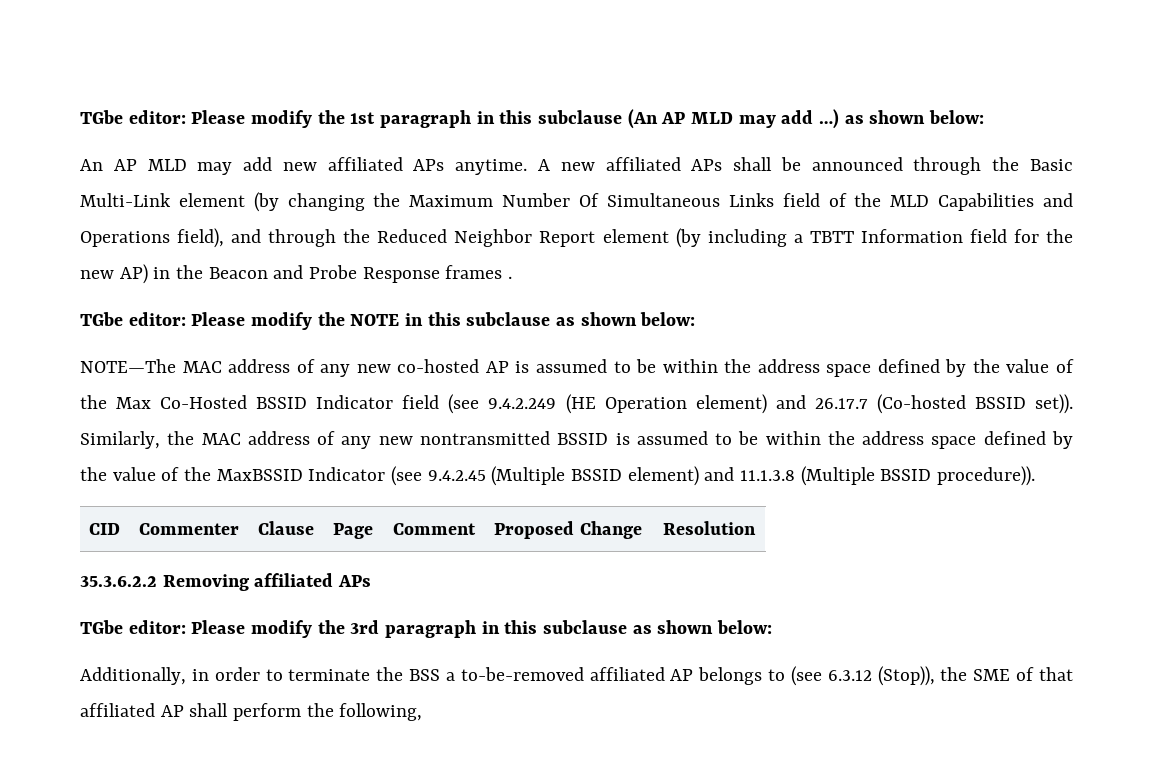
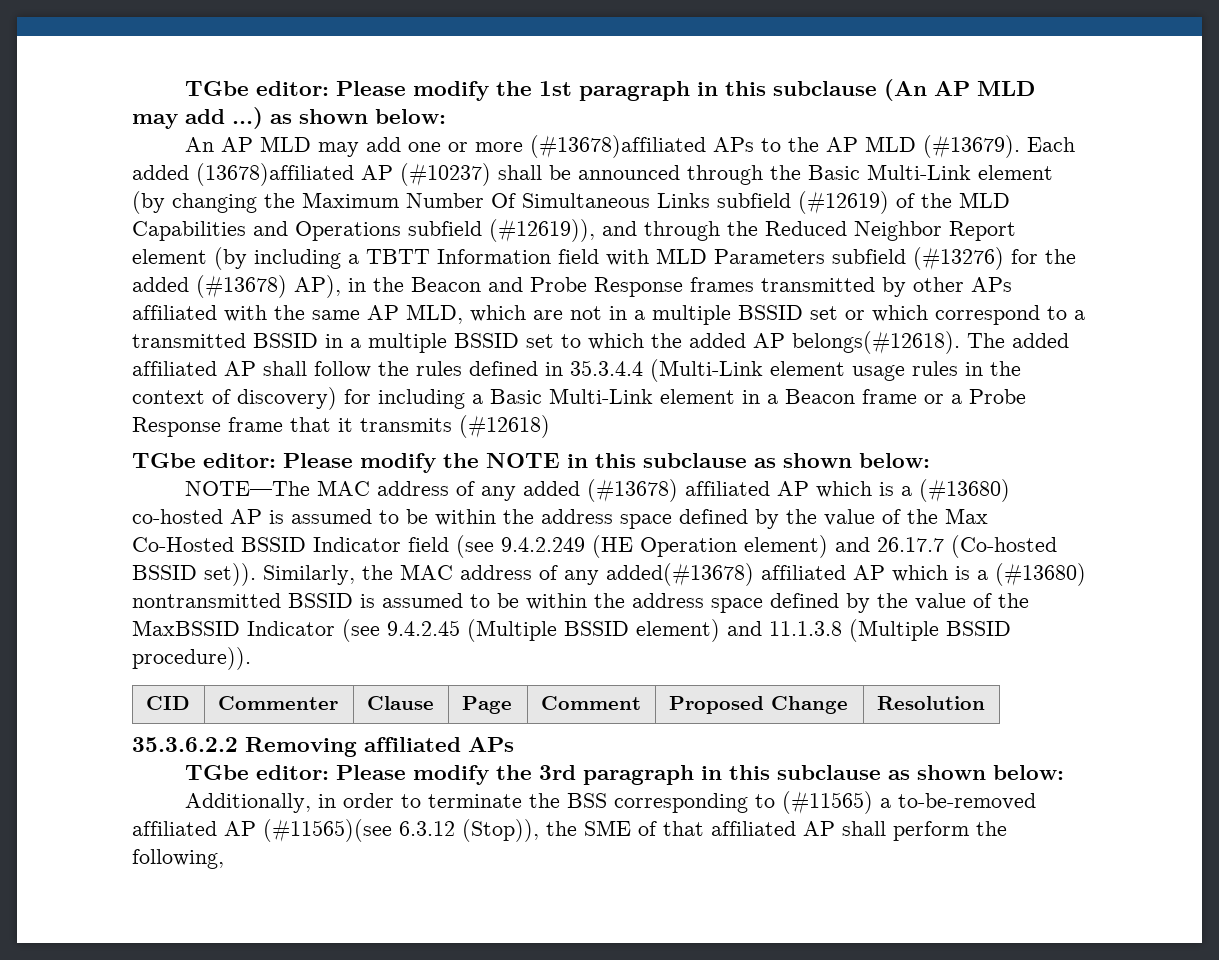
- An AP MLD may add new affiliated APs anytime. A new affiliated APs shall be announced through the Basic Multi-Link element (by changing the Maximum Number Of Simultaneous Links field of the MLD Capabilities and Operations field), and through the Reduced Neighbor Report element (by including a TBTT Information field for the new AP) in the Beacon and Probe Response frames .
+ An AP MLD may add one or more (#13678)affiliated APs to the AP MLD (#13679). Each added (13678)affiliated AP (#10237) shall be announced through the Basic Multi-Link element (by changing the Maximum Number Of Simultaneous Links subfield (#12619) of the MLD Capabilities and Operations subfield (#12619)), and through the Reduced Neighbor Report element (by including a TBTT Information field with MLD Parameters subfield (#13276) for the added (#13678) AP), in the Beacon and Probe Response frames transmitted by other APs affiliated with the same AP MLD, which are not in a multiple BSSID set or which correspond to a transmitted BSSID in a multiple BSSID set to which the added AP belongs(#12618). The added affiliated AP shall follow the rules defined in 35.3.4.4 (Multi-Link element usage rules in the context of discovery) for including a Basic Multi-Link element in a Beacon frame or a Probe Response frame that it transmits (#12618)
- NOTE—The MAC address of any new co-hosted AP is assumed to be within the address space defined by the value of the Max Co-Hosted BSSID Indicator field (see 9.4.2.249 (HE Operation element) and 26.17.7 (Co-hosted BSSID set)).
+ NOTE—The MAC address of any added (#13678) affiliated AP which is a (#13680) co-hosted AP is assumed to be within the address space defined by the value of the Max Co-Hosted BSSID Indicator field (see 9.4.2.249 (HE Operation element) and 26.17.7 (Co-hosted BSSID set)).
- Similarly, the MAC address of any new nontransmitted BSSID is assumed to be within the address space defined by the value of the MaxBSSID Indicator (see 9.4.2.45 (Multiple BSSID element) and 11.1.3.8 (Multiple BSSID procedure)).
+ Similarly, the MAC address of any added(#13678) affiliated AP which is a (#13680) nontransmitted BSSID is assumed to be within the address space defined by the value of the MaxBSSID Indicator (see 9.4.2.45 (Multiple BSSID element) and 11.1.3.8 (Multiple BSSID procedure)).
- Additionally, in order to terminate the BSS a to-be-removed affiliated AP belongs to (see 6.3.12 (Stop)), the SME of that affiliated AP shall perform the following,
+ Additionally, in order to terminate the BSS corresponding to (#11565) a to-be-removed affiliated AP (#11565)(see 6.3.12 (Stop)), the SME of that affiliated AP shall perform the following,

